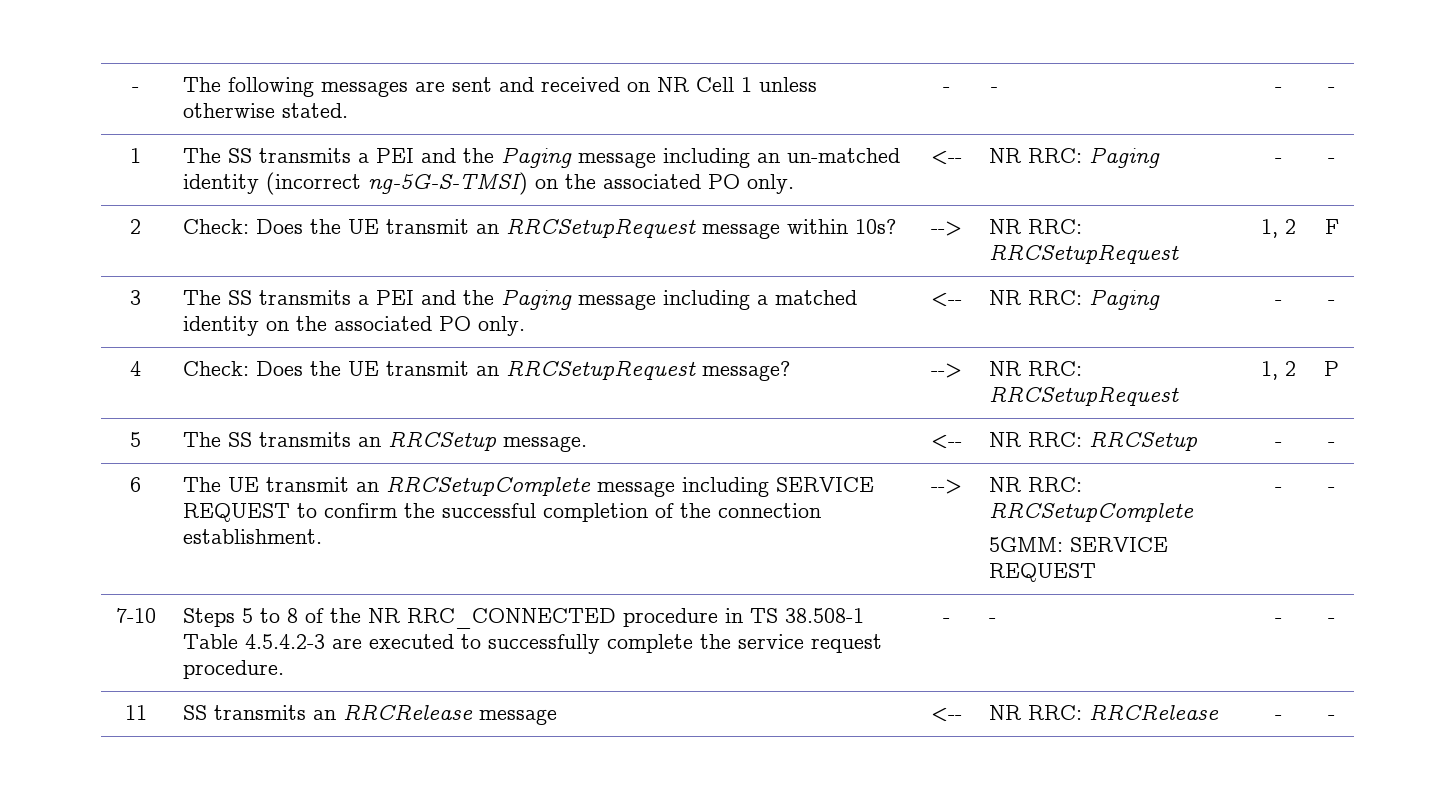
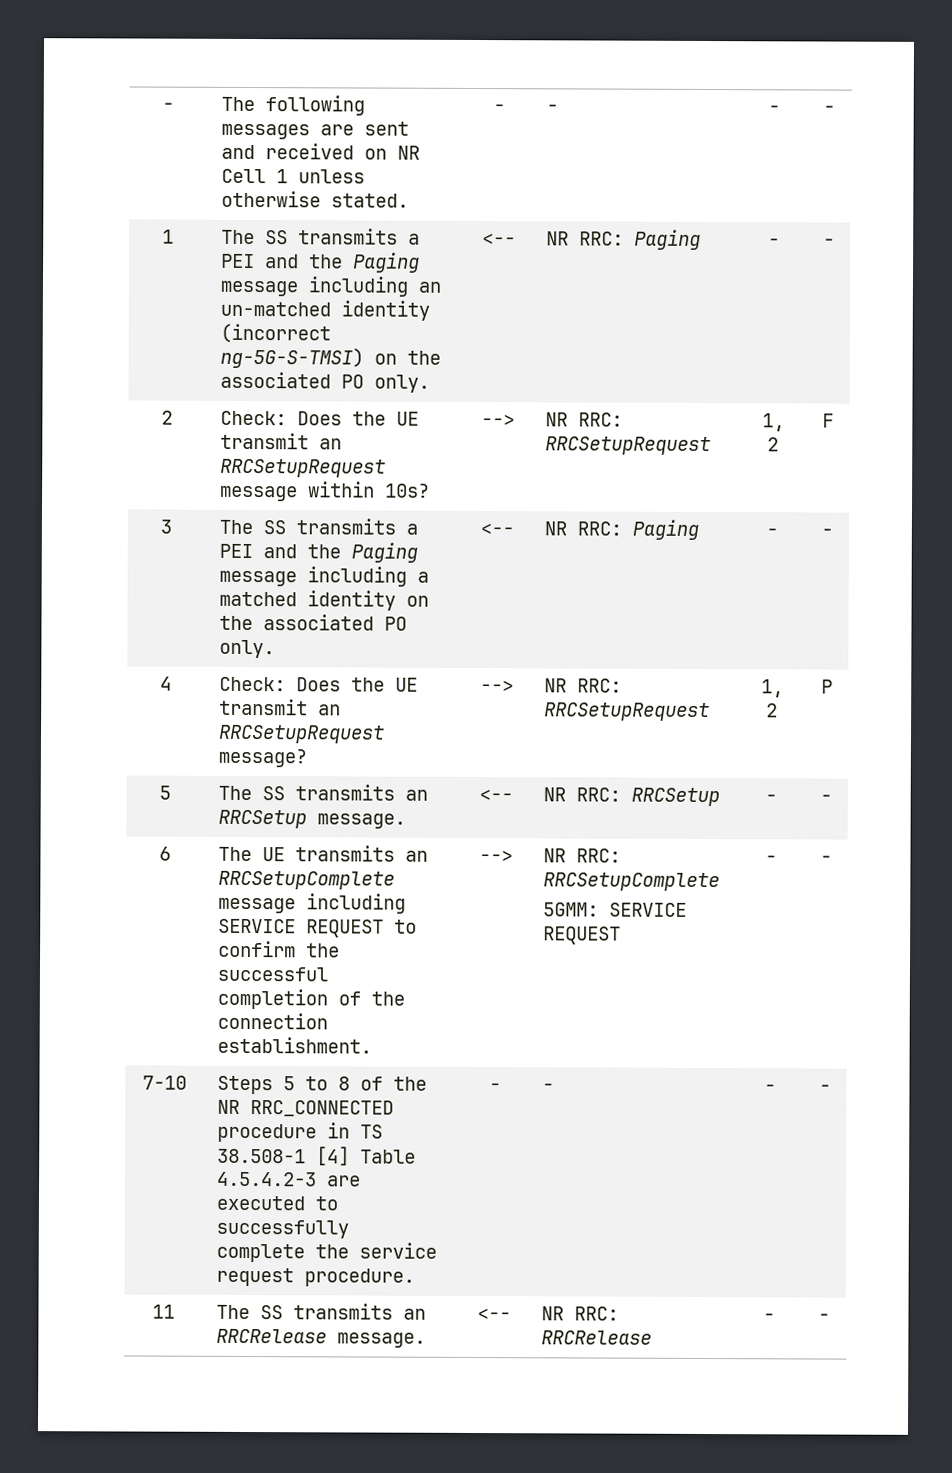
- 6 | The UE transmit an RRCSetupComplete message including SERVICE REQUEST to confirm the successful completion of the connection establishment. | --> | NR RRC: RRCSetupComplete
+ 6 | The UE transmits an RRCSetupComplete message including SERVICE REQUEST to confirm the successful completion of the connection establishment. | --> | NR RRC: RRCSetupComplete
- 7-10 | Steps 5 to 8 of the NR RRC_CONNECTED procedure in TS 38.508-1 Table 4.5.4.2-3 are executed to successfully complete the service request procedure. | - | - | - | -
+ 7-10 | Steps 5 to 8 of the NR RRC_CONNECTED procedure in TS 38.508-1 [4] Table 4.5.4.2-3 are executed to successfully complete the service request procedure. | - | - | - | -
- 11 | SS transmits an RRCRelease message | <-- | NR RRC: RRCRelease | - | -
+ 11 | The SS transmits an RRCRelease message. | <-- | NR RRC: RRCRelease | - | -

